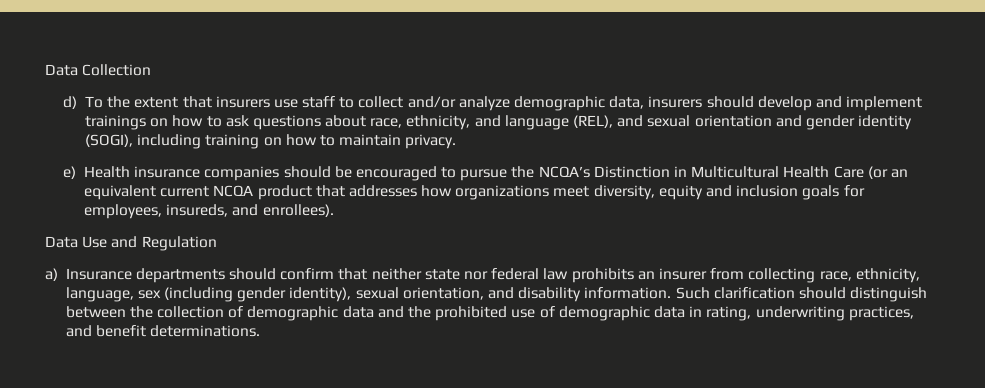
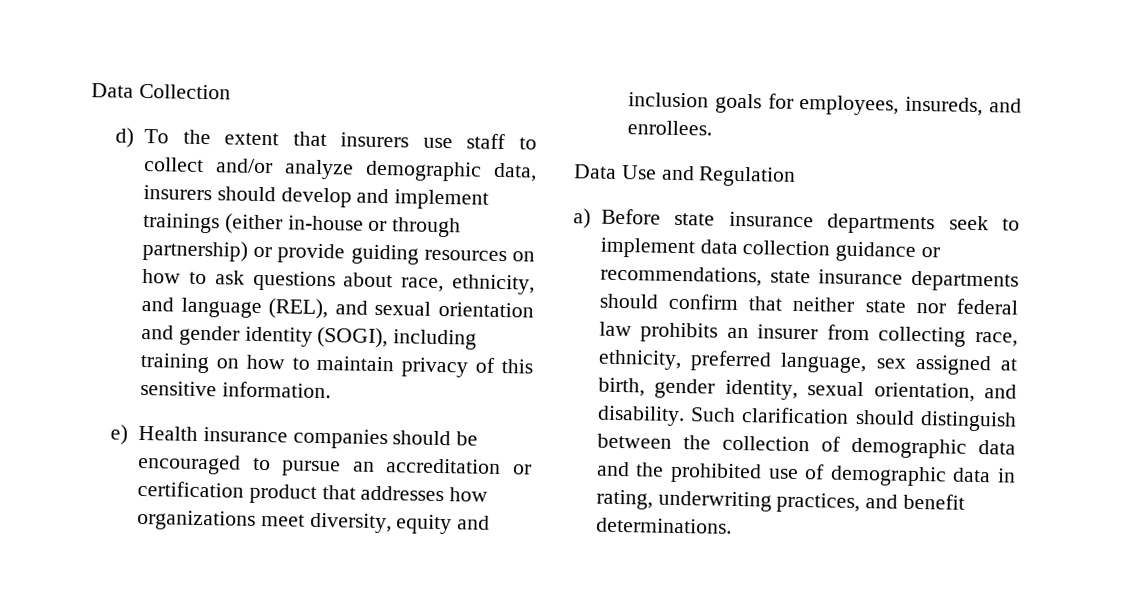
- d) To the extent that insurers use staff to collect and/or analyze demographic data, insurers should develop and implement trainings on how to ask questions about race, ethnicity, and language (REL), and sexual orientation and gender identity (SOGI), including training on how to maintain privacy.
+ d) To the extent that insurers use staff to collect and/or analyze demographic data, insurers should develop and implement trainings (either in-house or through partnership) or provide guiding resources on how to ask questions about race, ethnicity, and language (REL), and sexual orientation and gender identity (SOGI), including training on how to maintain privacy of this sensitive information.
- e) Health insurance companies should be encouraged to pursue the NCQA’s Distinction in Multicultural Health Care (or an equivalent current NCQA product that addresses how organizations meet diversity, equity and inclusion goals for employees, insureds, and enrollees).
+ e) Health insurance companies should be encouraged to pursue an accreditation or certification product that addresses how organizations meet diversity, equity and inclusion goals for employees, insureds, and enrollees.
- a) Insurance departments should confirm that neither state nor federal law prohibits an insurer from collecting race, ethnicity, language, sex (including gender identity), sexual orientation, and disability information.
+ a) Before state insurance departments seek to implement data collection guidance or recommendations, state insurance departments should confirm that neither state nor federal law prohibits an insurer from collecting race, ethnicity, preferred language, sex assigned at birth, gender identity, sexual orientation, and disability.

